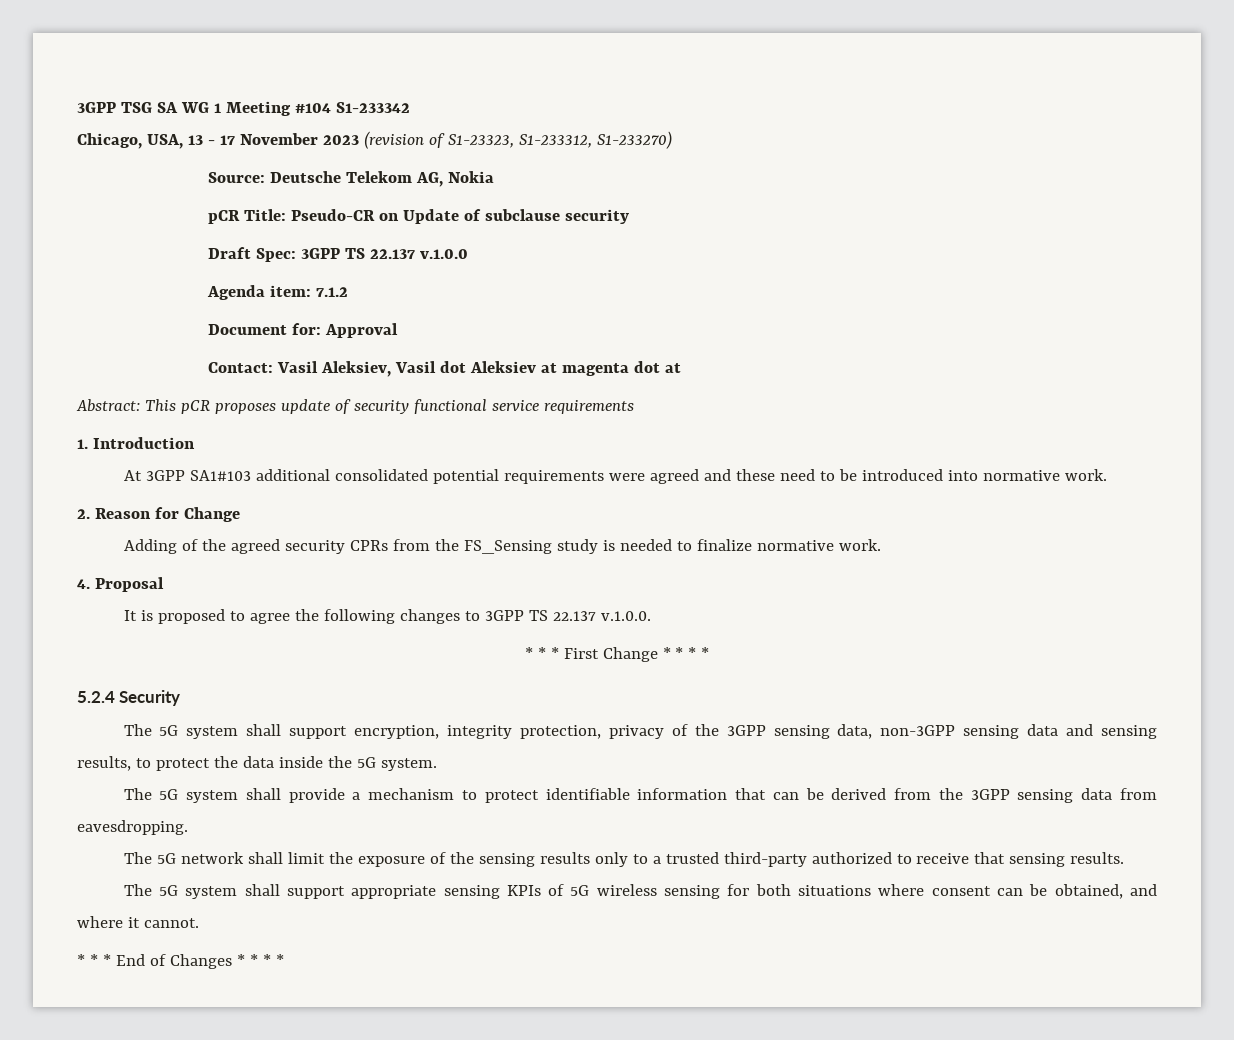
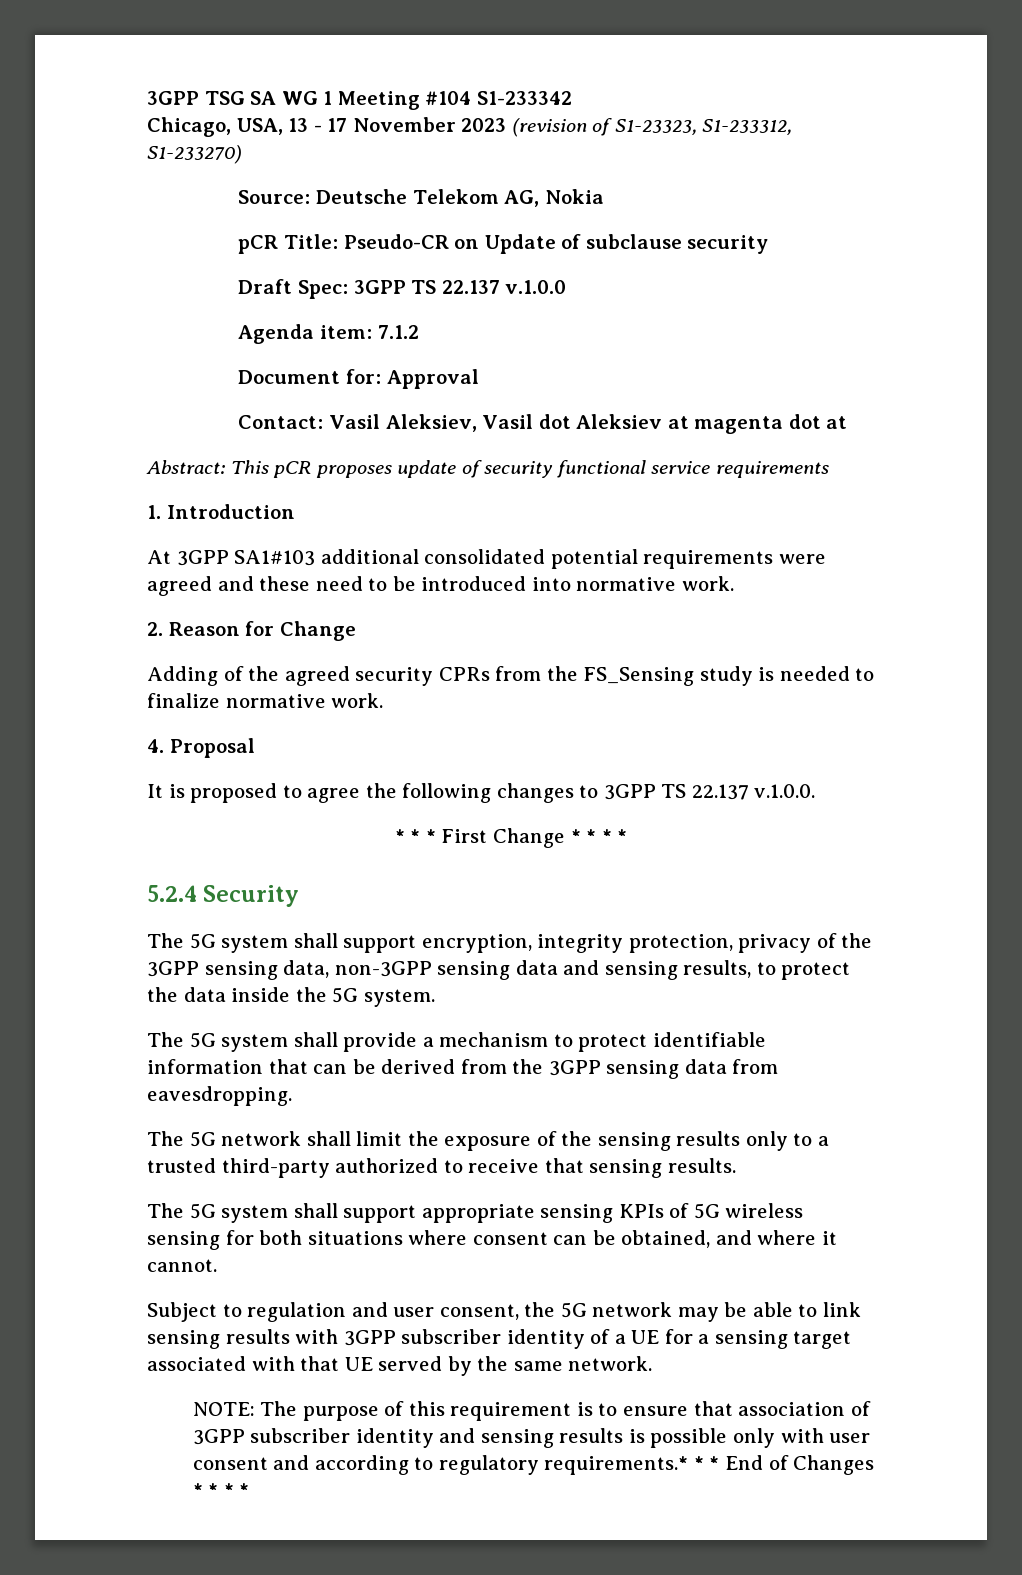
- * * * End of Changes * * * *
+ Subject to regulation and user consent, the 5G network may be able to link sensing results with 3GPP subscriber identity of a UE for a sensing target associated with that UE served by the same network.
+ NOTE: The purpose of this requirement is to ensure that association of 3GPP subscriber identity and sensing results is possible only with user consent and according to regulatory requirements.* * * End of Changes * * * *

